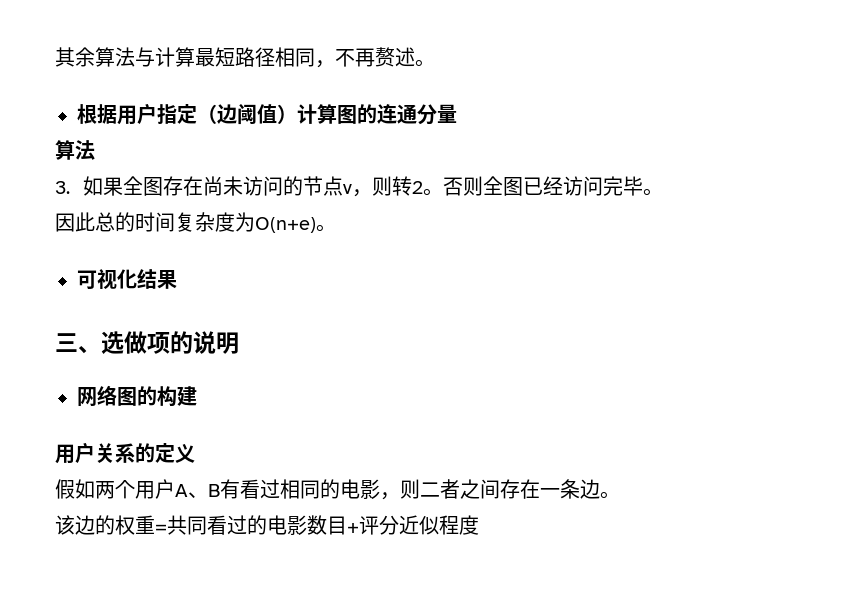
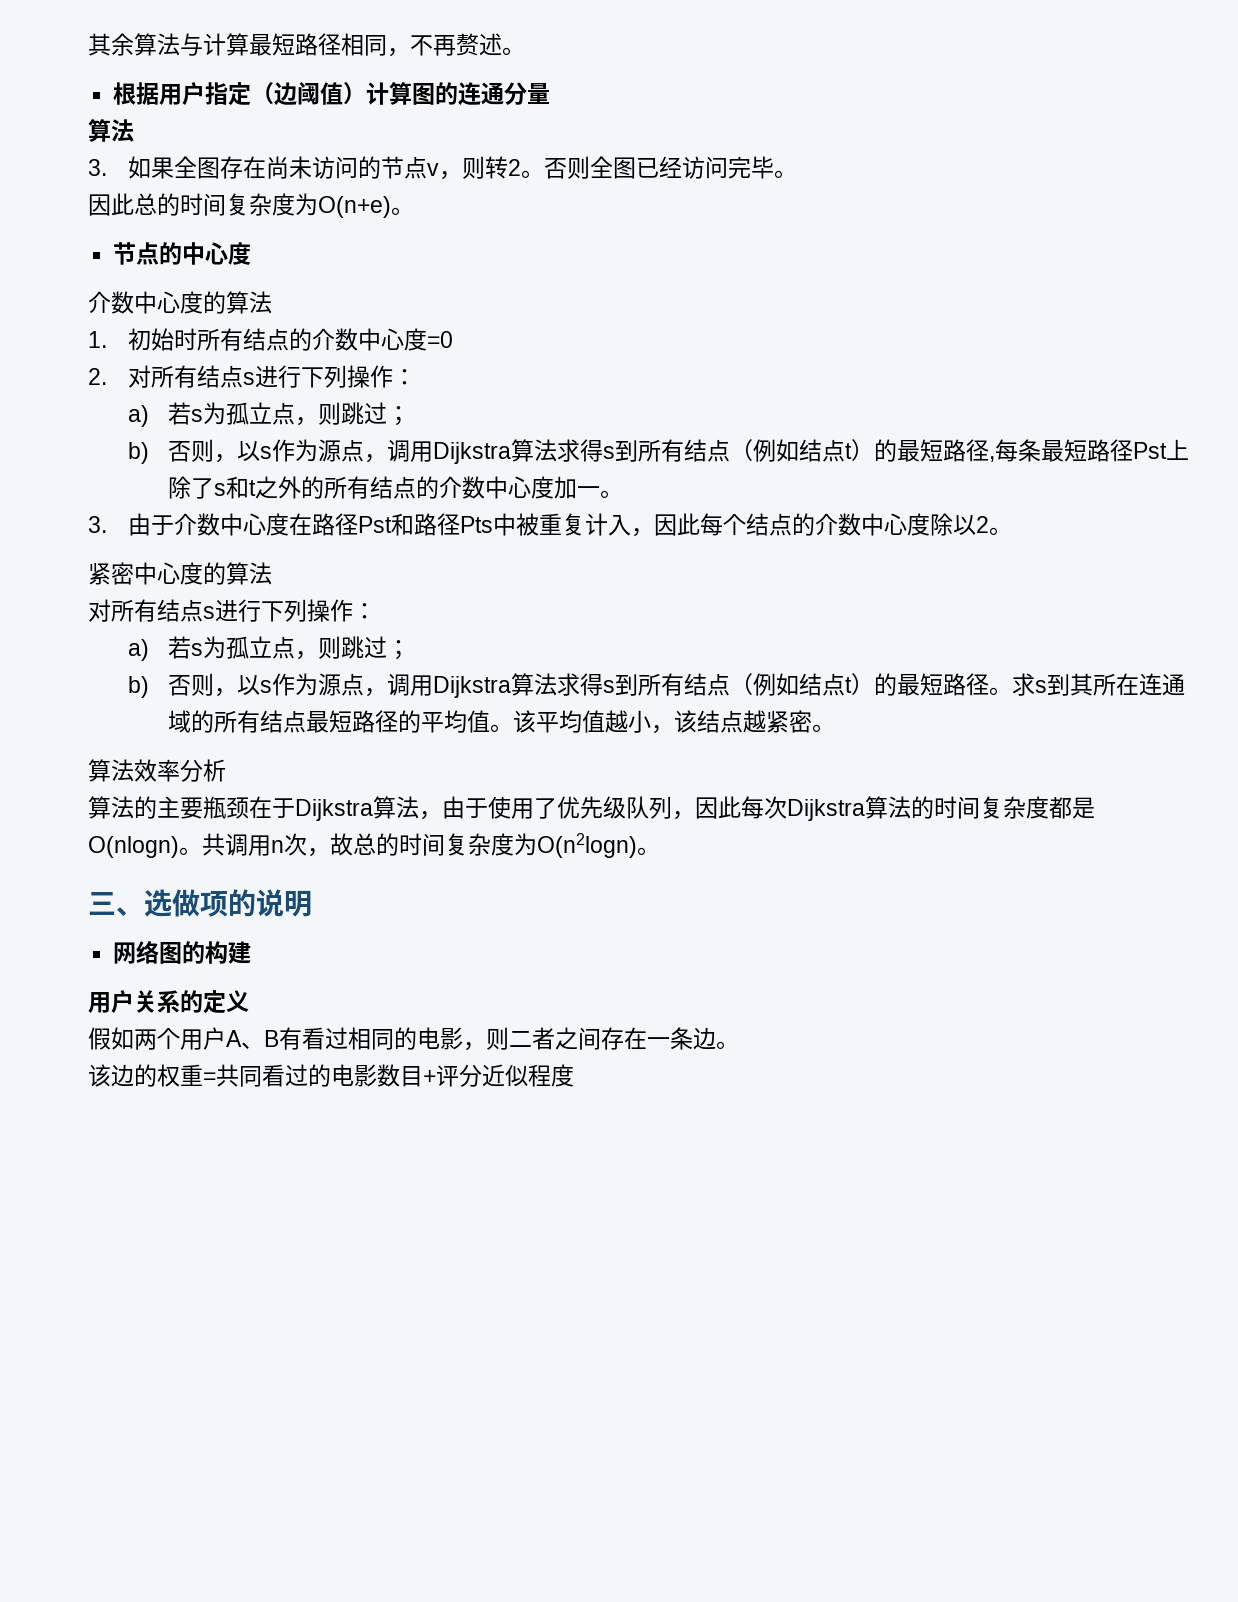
- 可视化结果
+ 节点的中心度
+ 介数中心度的算法
+ 1.初始时所有结点的介数中心度=0
+ 2.对所有结点s进行下列操作：
+ a)若s为孤立点，则跳过；
+ b)否则，以s作为源点，调用Dijkstra算法求得s到所有结点（例如结点t）的最短路径,每条最短路径Pst上除了s和t之外的所有结点的介数中心度加一。
+ 3.由于介数中心度在路径Pst和路径Pts中被重复计入，因此每个结点的介数中心度除以2。
+ 紧密中心度的算法
+ 对所有结点s进行下列操作：
+ a)若s为孤立点，则跳过；
+ b)否则，以s作为源点，调用Dijkstra算法求得s到所有结点（例如结点t）的最短路径。求s到其所在连通域的所有结点最短路径的平均值。该平均值越小，该结点越紧密。
+ 算法效率分析
+ 算法的主要瓶颈在于Dijkstra算法，由于使用了优先级队列，因此每次Dijkstra算法的时间复杂度都是O(nlogn)。共调用n次，故总的时间复杂度为O(n2logn)。

